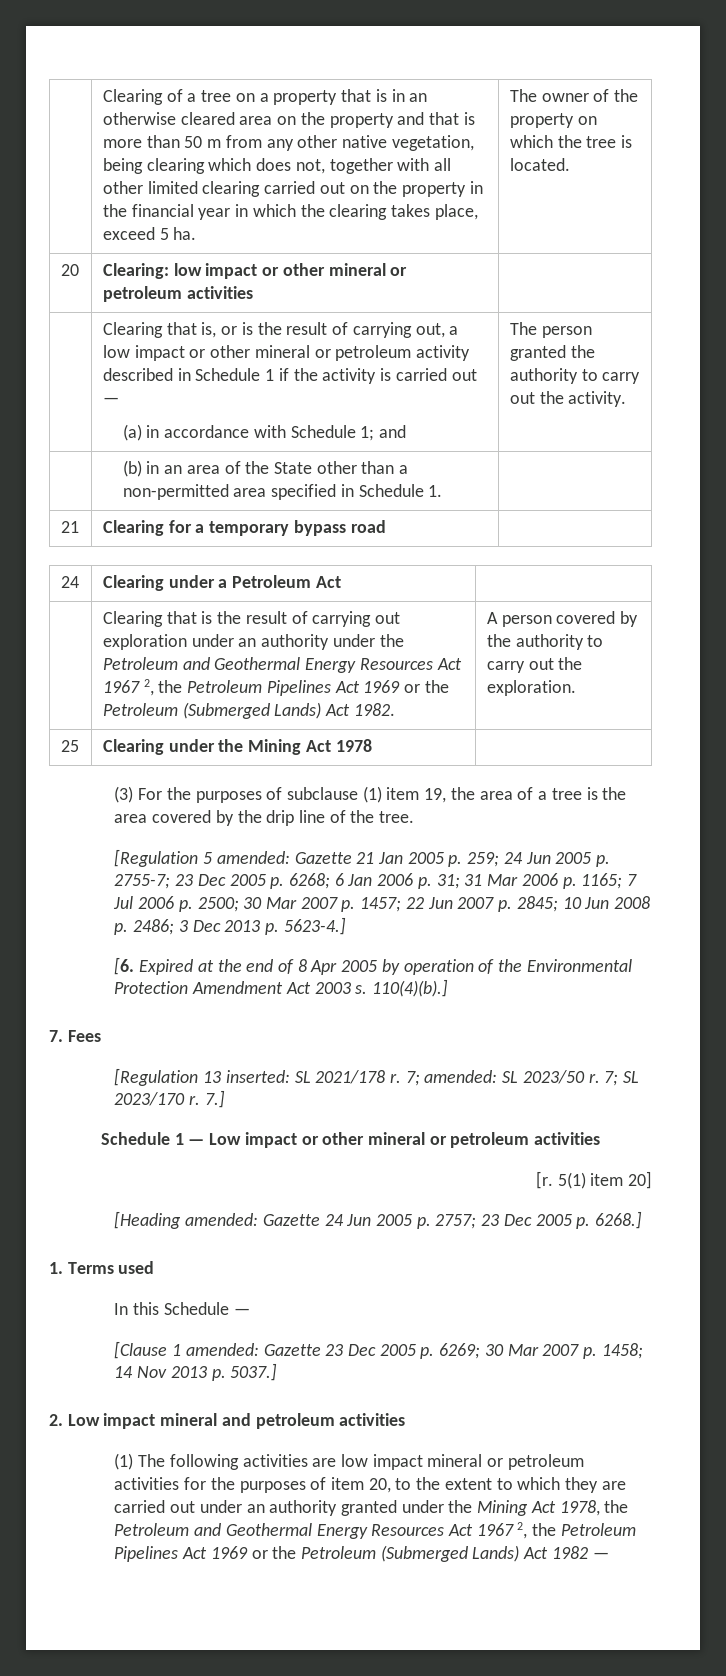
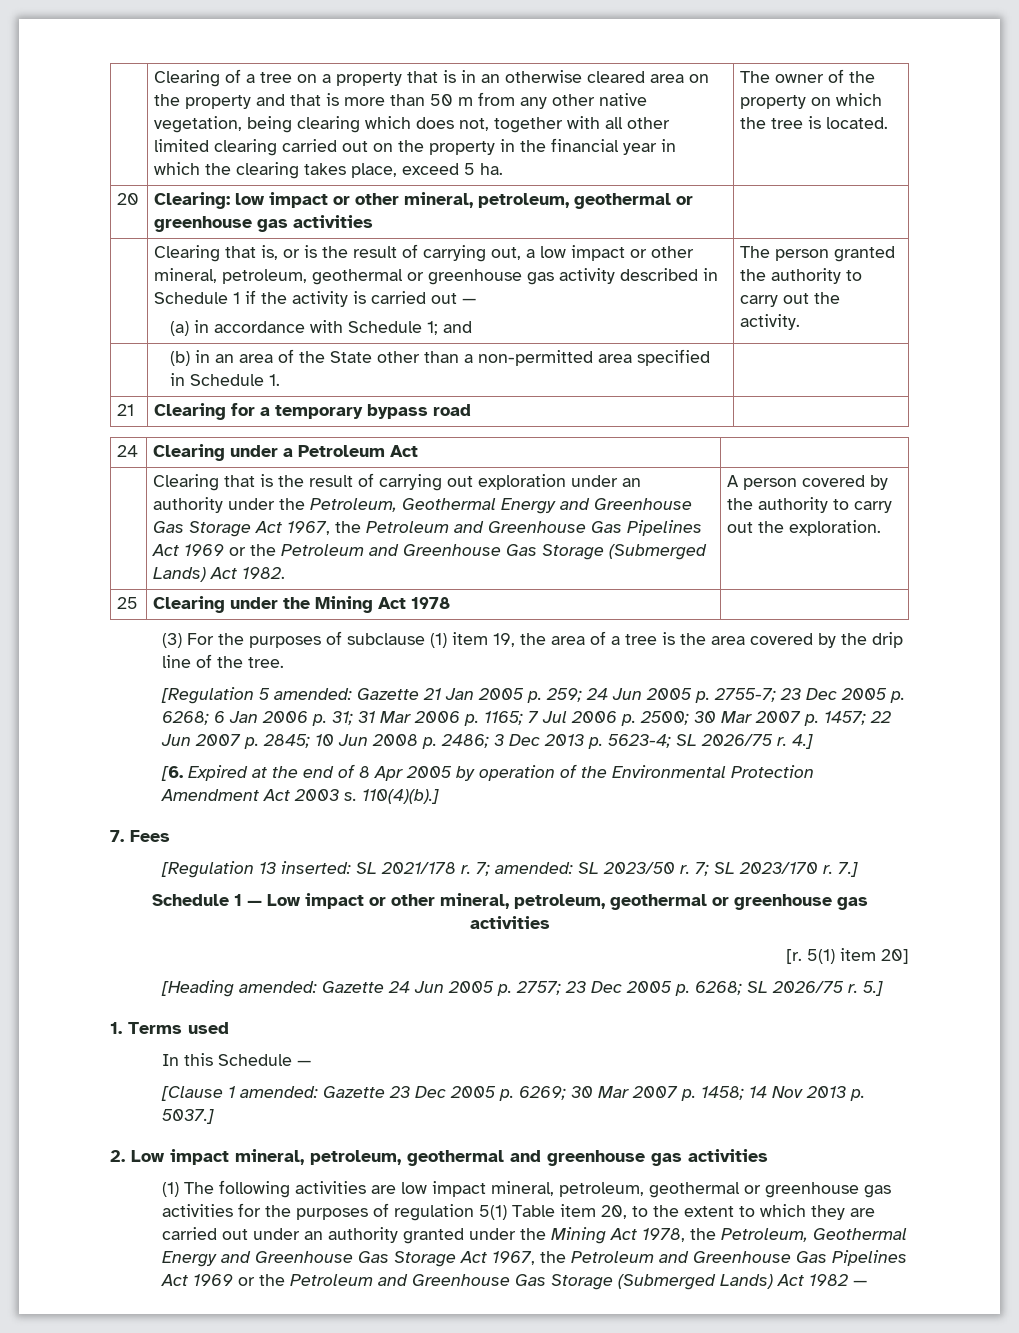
- 20 | Clearing: low impact or other mineral or petroleum activities |
+ 20 | Clearing: low impact or other mineral, petroleum, geothermal or greenhouse gas activities |
- Clearing that is, or is the result of carrying out, a low impact or other mineral or petroleum activity described in Schedule 1 if the activity is carried out —
+ Clearing that is, or is the result of carrying out, a low impact or other mineral, petroleum, geothermal or greenhouse gas activity described in Schedule 1 if the activity is carried out —
- Clearing that is the result of carrying out exploration under an authority under the Petroleum and Geothermal Energy Resources Act 1967 2, the Petroleum Pipelines Act 1969 or the Petroleum (Submerged Lands) Act 1982.
+ Clearing that is the result of carrying out exploration under an authority under the Petroleum, Geothermal Energy and Greenhouse Gas Storage Act 1967, the Petroleum and Greenhouse Gas Pipelines Act 1969 or the Petroleum and Greenhouse Gas Storage (Submerged Lands) Act 1982.
- [Regulation 5 amended: Gazette 21 Jan 2005 p. 259; 24 Jun 2005 p. 2755-7; 23 Dec 2005 p. 6268; 6 Jan 2006 p. 31; 31 Mar 2006 p. 1165; 7 Jul 2006 p. 2500; 30 Mar 2007 p. 1457; 22 Jun 2007 p. 2845; 10 Jun 2008 p. 2486; 3 Dec 2013 p. 5623-4.]
+ [Regulation 5 amended: Gazette 21 Jan 2005 p. 259; 24 Jun 2005 p. 2755-7; 23 Dec 2005 p. 6268; 6 Jan 2006 p. 31; 31 Mar 2006 p. 1165; 7 Jul 2006 p. 2500; 30 Mar 2007 p. 1457; 22 Jun 2007 p. 2845; 10 Jun 2008 p. 2486; 3 Dec 2013 p. 5623-4; SL 2026/75 r. 4.]
- Schedule 1 — Low impact or other mineral or petroleum activities
+ Schedule 1 — Low impact or other mineral, petroleum, geothermal or greenhouse gas activities
- [Heading amended: Gazette 24 Jun 2005 p. 2757; 23 Dec 2005 p. 6268.]
+ [Heading amended: Gazette 24 Jun 2005 p. 2757; 23 Dec 2005 p. 6268; SL 2026/75 r. 5.]
- 2. Low impact mineral and petroleum activities
+ 2. Low impact mineral, petroleum, geothermal and greenhouse gas activities
- (1) The following activities are low impact mineral or petroleum activities for the purposes of item 20, to the extent to which they are carried out under an authority granted under the Mining Act 1978, the Petroleum and Geothermal Energy Resources Act 1967 2, the Petroleum Pipelines Act 1969 or the Petroleum (Submerged Lands) Act 1982 —
+ (1) The following activities are low impact mineral, petroleum, geothermal or greenhouse gas activities for the purposes of regulation 5(1) Table item 20, to the extent to which they are carried out under an authority granted under the Mining Act 1978, the Petroleum, Geothermal Energy and Greenhouse Gas Storage Act 1967, the Petroleum and Greenhouse Gas Pipelines Act 1969 or the Petroleum and Greenhouse Gas Storage (Submerged Lands) Act 1982 —

